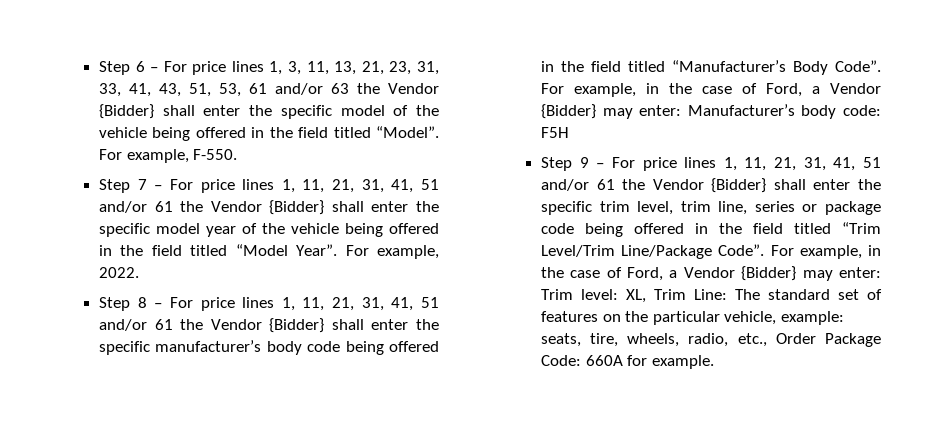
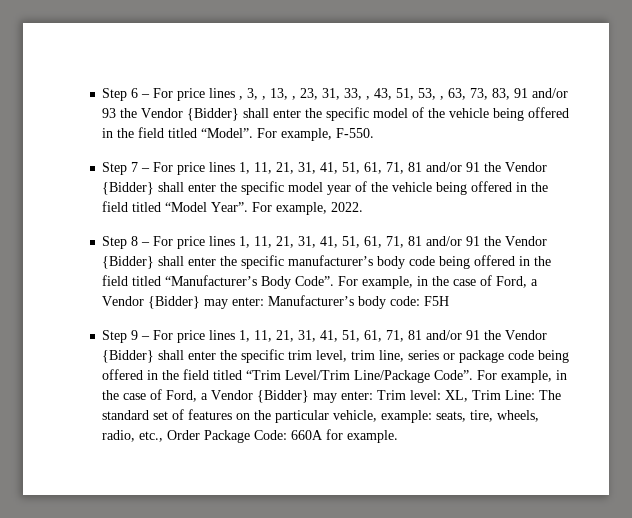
- Step 6 – For price lines 1, 3, 11, 13, 21, 23, 31, 33, 41, 43, 51, 53, 61 and/or 63 the Vendor {Bidder} shall enter the specific model of the vehicle being offered in the field titled “Model”.
+ Step 6 – For price lines , 3, , 13, , 23, 31, 33, , 43, 51, 53, , 63, 73, 83, 91 and/or 93 the Vendor {Bidder} shall enter the specific model of the vehicle being offered in the field titled “Model”.
- Step 7 – For price lines 1, 11, 21, 31, 41, 51 and/or 61 the Vendor {Bidder} shall enter the specific model year of the vehicle being offered in the field titled “Model Year”.
+ Step 7 – For price lines 1, 11, 21, 31, 41, 51, 61, 71, 81 and/or 91 the Vendor {Bidder} shall enter the specific model year of the vehicle being offered in the field titled “Model Year”.
- Step 8 – For price lines 1, 11, 21, 31, 41, 51 and/or 61 the Vendor {Bidder} shall enter the specific manufacturer’s body code being offered in the field titled “Manufacturer’s Body Code”.
+ Step 8 – For price lines 1, 11, 21, 31, 41, 51, 61, 71, 81 and/or 91 the Vendor {Bidder} shall enter the specific manufacturer’s body code being offered in the field titled “Manufacturer’s Body Code”.
- Step 9 – For price lines 1, 11, 21, 31, 41, 51 and/or 61 the Vendor {Bidder} shall enter the specific trim level, trim line, series or package code being offered in the field titled “Trim Level/Trim Line/Package Code”.
+ Step 9 – For price lines 1, 11, 21, 31, 41, 51, 61, 71, 81 and/or 91 the Vendor {Bidder} shall enter the specific trim level, trim line, series or package code being offered in the field titled “Trim Level/Trim Line/Package Code”.

